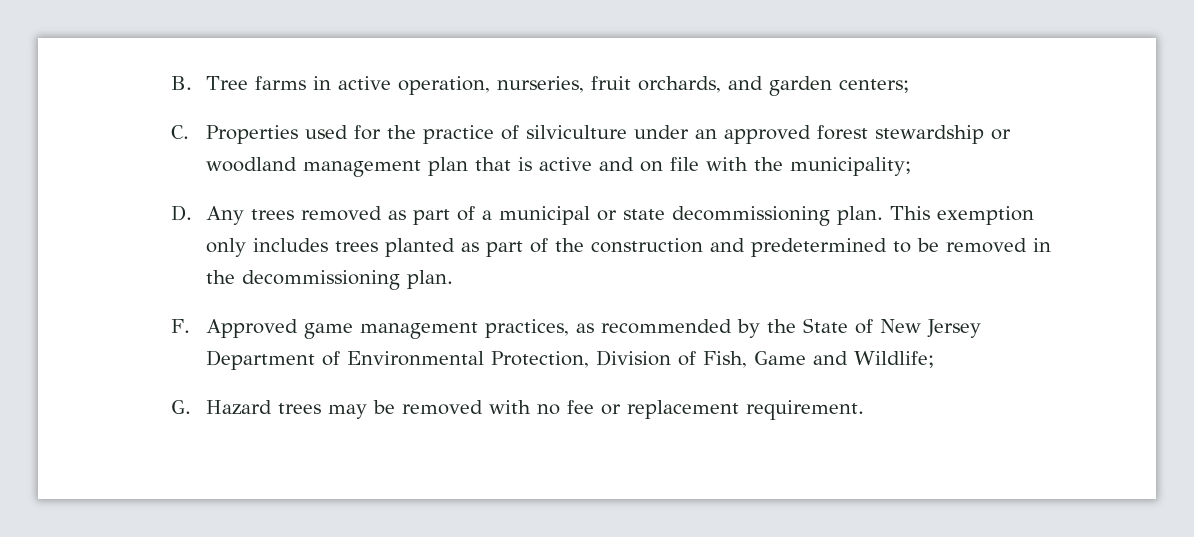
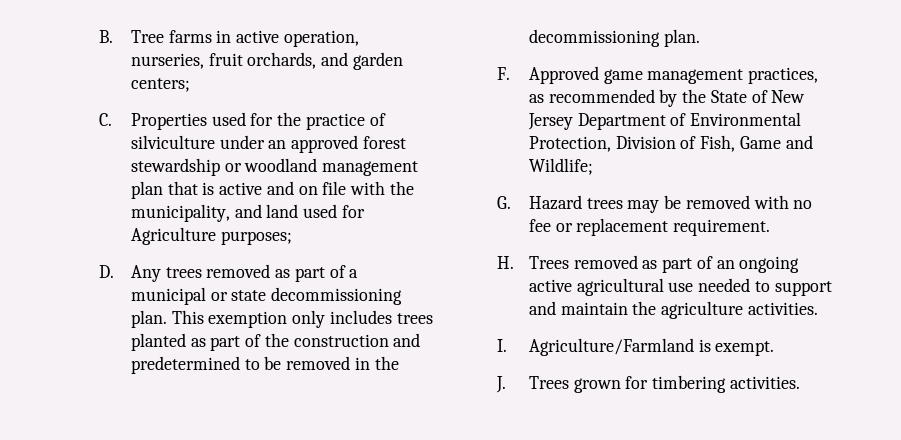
- C. Properties used for the practice of silviculture under an approved forest stewardship or woodland management plan that is active and on file with the municipality;
+ C. Properties used for the practice of silviculture under an approved forest stewardship or woodland management plan that is active and on file with the municipality, and land used for Agriculture purposes;
+ H. Trees removed as part of an ongoing active agricultural use needed to support and maintain the agriculture activities.
+ I. Agriculture/Farmland is exempt.
+ J. Trees grown for timbering activities.

